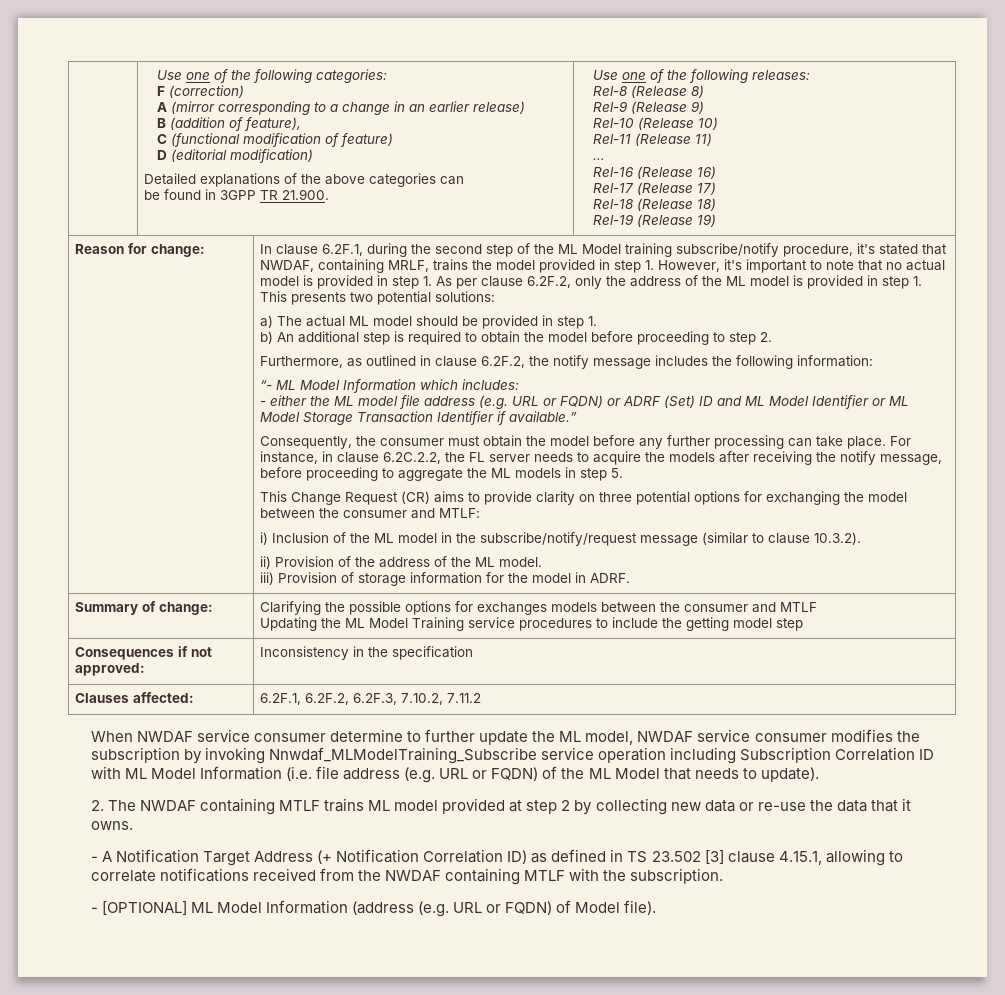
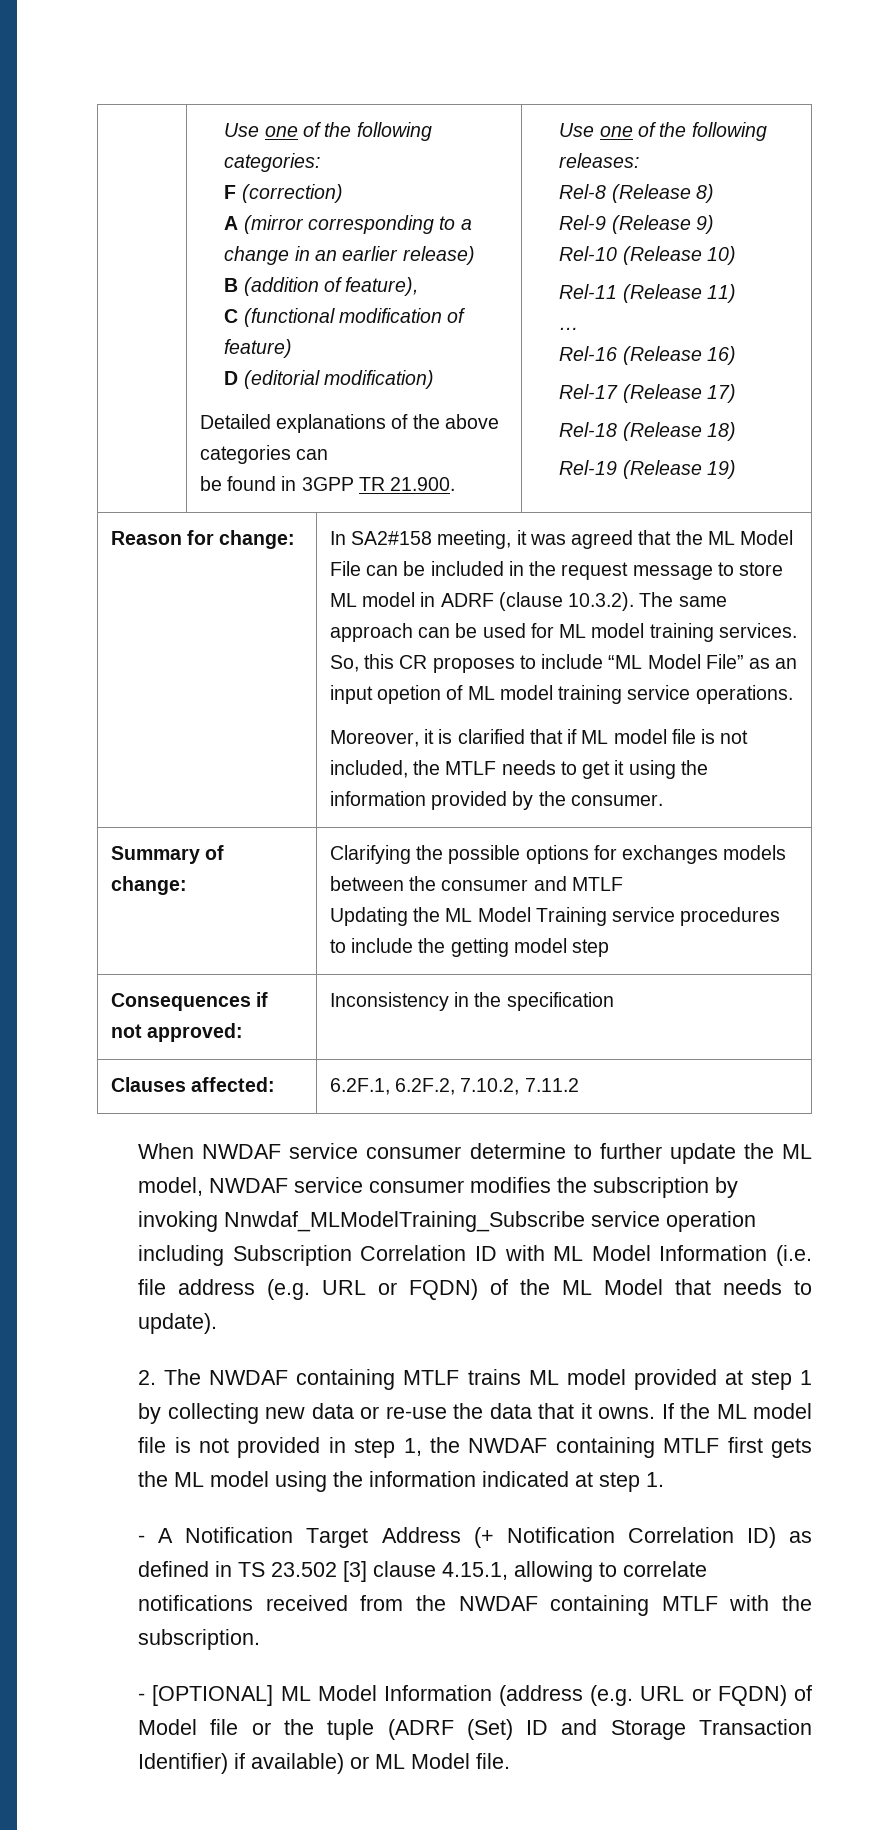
- In clause 6.2F.1, during the second step of the ML Model training subscribe/notify procedure, it's stated that NWDAF, containing MRLF, trains the model provided in step 1. However, it's important to note that no actual model is provided in step 1. As per clause 6.2F.2, only the address of the ML model is provided in step 1. This presents two potential solutions:
- a) The actual ML model should be provided in step 1.
- b) An additional step is required to obtain the model before proceeding to step 2.
- Furthermore, as outlined in clause 6.2F.2, the notify message includes the following information:
- “- ML Model Information which includes:
- - either the ML model file address (e.g. URL or FQDN) or ADRF (Set) ID and ML Model Identifier or ML Model Storage Transaction Identifier if available.”
- Consequently, the consumer must obtain the model before any further processing can take place. For instance, in clause 6.2C.2.2, the FL server needs to acquire the models after receiving the notify message, before proceeding to aggregate the ML models in step 5.
- This Change Request (CR) aims to provide clarity on three potential options for exchanging the model between the consumer and MTLF:
- i) Inclusion of the ML model in the subscribe/notify/request message (similar to clause 10.3.2).
- ii) Provision of the address of the ML model.
- iii) Provision of storage information for the model in ADRF.
+ In SA2#158 meeting, it was agreed that the ML Model File can be included in the request message to store ML model in ADRF (clause 10.3.2). The same approach can be used for ML model training services. So, this CR proposes to include “ML Model File” as an input opetion of ML model training service operations.
+ Moreover, it is clarified that if ML model file is not included, the MTLF needs to get it using the information provided by the consumer.
- Clauses affected: | 6.2F.1, 6.2F.2, 6.2F.3, 7.10.2, 7.11.2
+ Clauses affected: | 6.2F.1, 6.2F.2, 7.10.2, 7.11.2
- 2. The NWDAF containing MTLF trains ML model provided at step 2 by collecting new data or re-use the data that it owns.
+ 2. The NWDAF containing MTLF trains ML model provided at step 1 by collecting new data or re-use the data that it owns. If the ML model file is not provided in step 1, the NWDAF containing MTLF first gets the ML model using the information indicated at step 1.
- - [OPTIONAL] ML Model Information (address (e.g. URL or FQDN) of Model file).
+ - [OPTIONAL] ML Model Information (address (e.g. URL or FQDN) of Model file or the tuple (ADRF (Set) ID and Storage Transaction Identifier) if available) or ML Model file.

